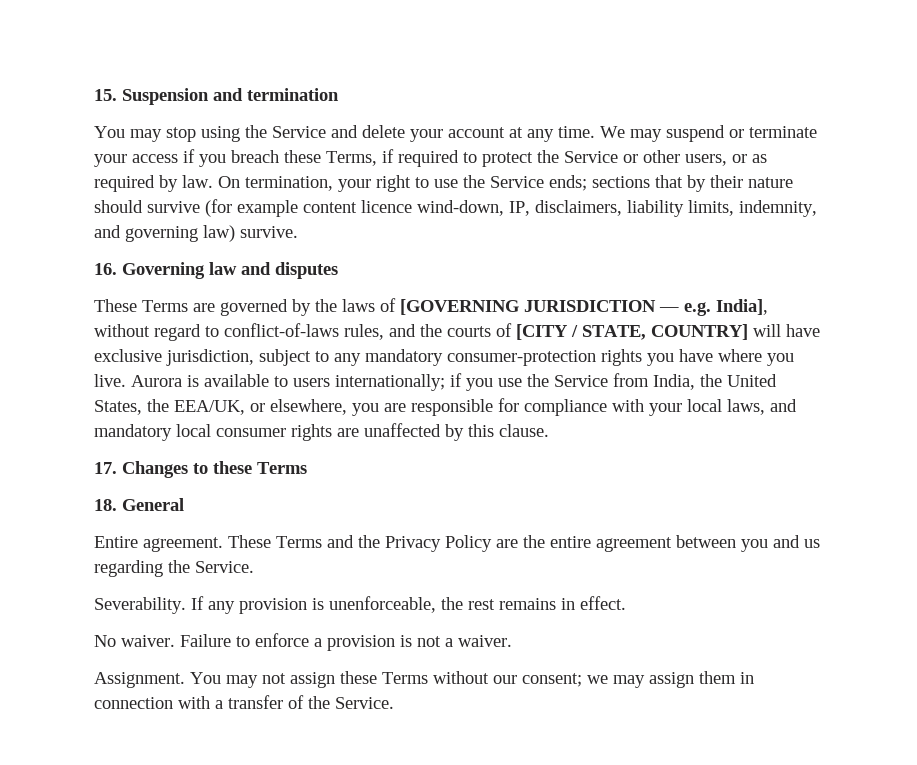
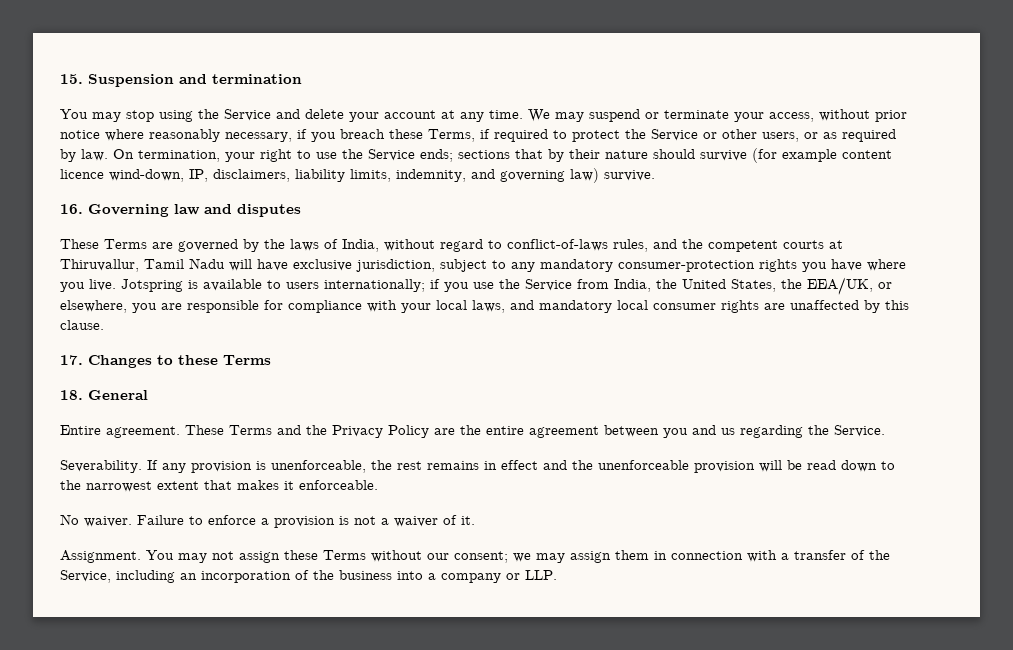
- We may suspend or terminate your access if you breach these Terms, if required to protect the Service or other users, or as required by law.
+ We may suspend or terminate your access, without prior notice where reasonably necessary, if you breach these Terms, if required to protect the Service or other users, or as required by law.
- These Terms are governed by the laws of [GOVERNING JURISDICTION — e.g. India], without regard to conflict-of-laws rules, and the courts of [CITY / STATE, COUNTRY] will have exclusive jurisdiction, subject to any mandatory consumer-protection rights you have where you live.
+ These Terms are governed by the laws of India, without regard to conflict-of-laws rules, and the competent courts at Thiruvallur, Tamil Nadu will have exclusive jurisdiction, subject to any mandatory consumer-protection rights you have where you live.
- Aurora is available to users internationally; if you use the Service from India, the United States, the EEA/UK, or elsewhere, you are responsible for compliance with your local laws, and mandatory local consumer rights are unaffected by this clause.
+ Jotspring is available to users internationally; if you use the Service from India, the United States, the EEA/UK, or elsewhere, you are responsible for compliance with your local laws, and mandatory local consumer rights are unaffected by this clause.
- If any provision is unenforceable, the rest remains in effect.
+ If any provision is unenforceable, the rest remains in effect and the unenforceable provision will be read down to the narrowest extent that makes it enforceable.
- Failure to enforce a provision is not a waiver.
+ Failure to enforce a provision is not a waiver of it.
- You may not assign these Terms without our consent; we may assign them in connection with a transfer of the Service.
+ You may not assign these Terms without our consent; we may assign them in connection with a transfer of the Service, including an incorporation of the business into a company or LLP.

